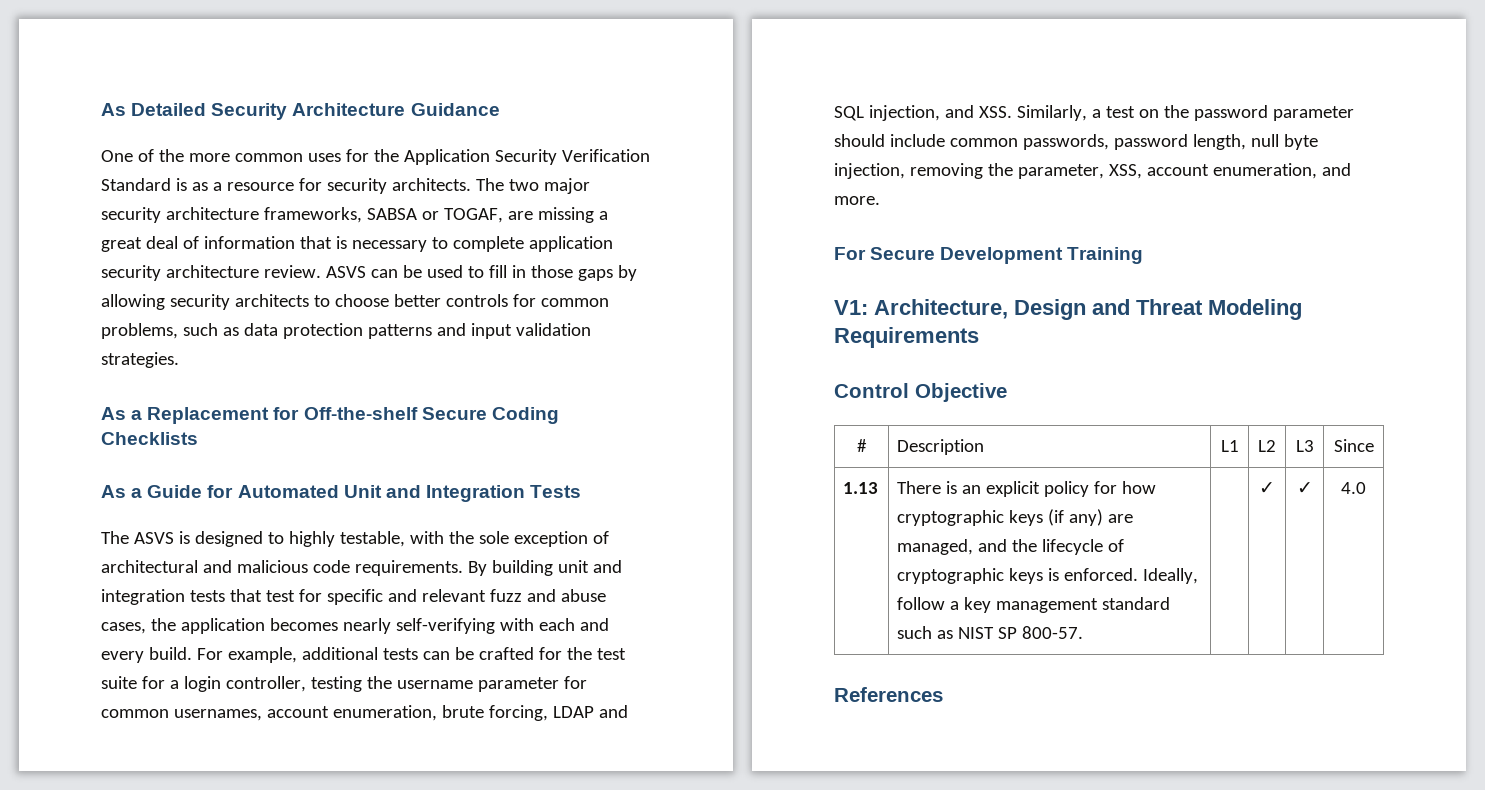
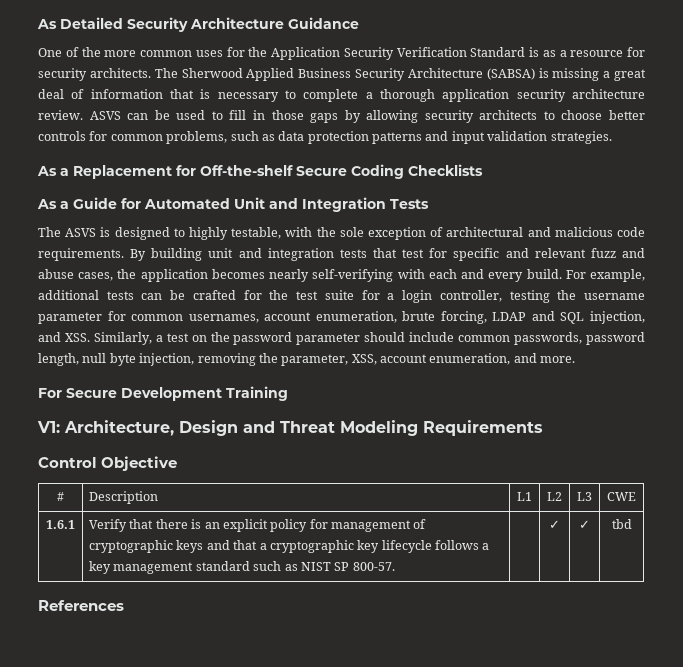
- The two major security architecture frameworks, SABSA or TOGAF, are missing a great deal of information that is necessary to complete application security architecture review.
+ The Sherwood Applied Business Security Architecture (SABSA) is missing a great deal of information that is necessary to complete a thorough application security architecture review.
- # | Description | L1 | L2 | L3 | Since
- 1.13 | There is an explicit policy for how cryptographic keys (if any) are managed, and the lifecycle of cryptographic keys is enforced. Ideally, follow a key management standard such as NIST SP 800-57. | | ✓ | ✓ | 4.0
+ # | Description | L1 | L2 | L3 | CWE
+ 1.6.1 | Verify that there is an explicit policy for management of cryptographic keys and that a cryptographic key lifecycle follows a key management standard such as NIST SP 800-57. | | ✓ | ✓ | tbd

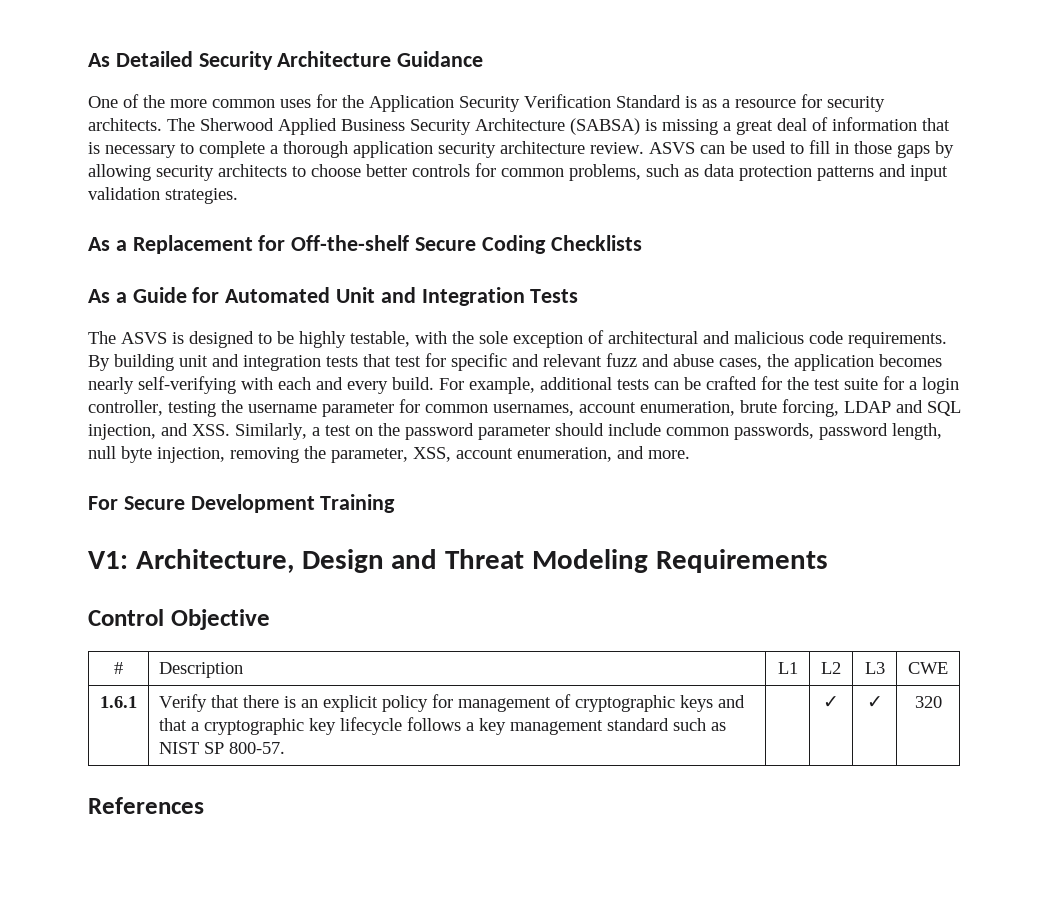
- The ASVS is designed to highly testable, with the sole exception of architectural and malicious code requirements.
+ The ASVS is designed to be highly testable, with the sole exception of architectural and malicious code requirements.
- 1.6.1 | Verify that there is an explicit policy for management of cryptographic keys and that a cryptographic key lifecycle follows a key management standard such as NIST SP 800-57. | | ✓ | ✓ | tbd
+ 1.6.1 | Verify that there is an explicit policy for management of cryptographic keys and that a cryptographic key lifecycle follows a key management standard such as NIST SP 800-57. | | ✓ | ✓ | 320

